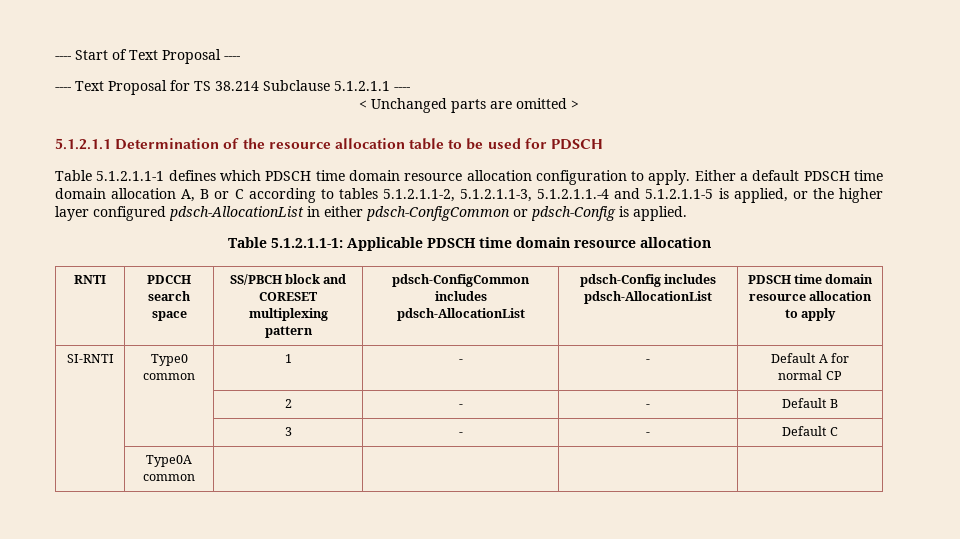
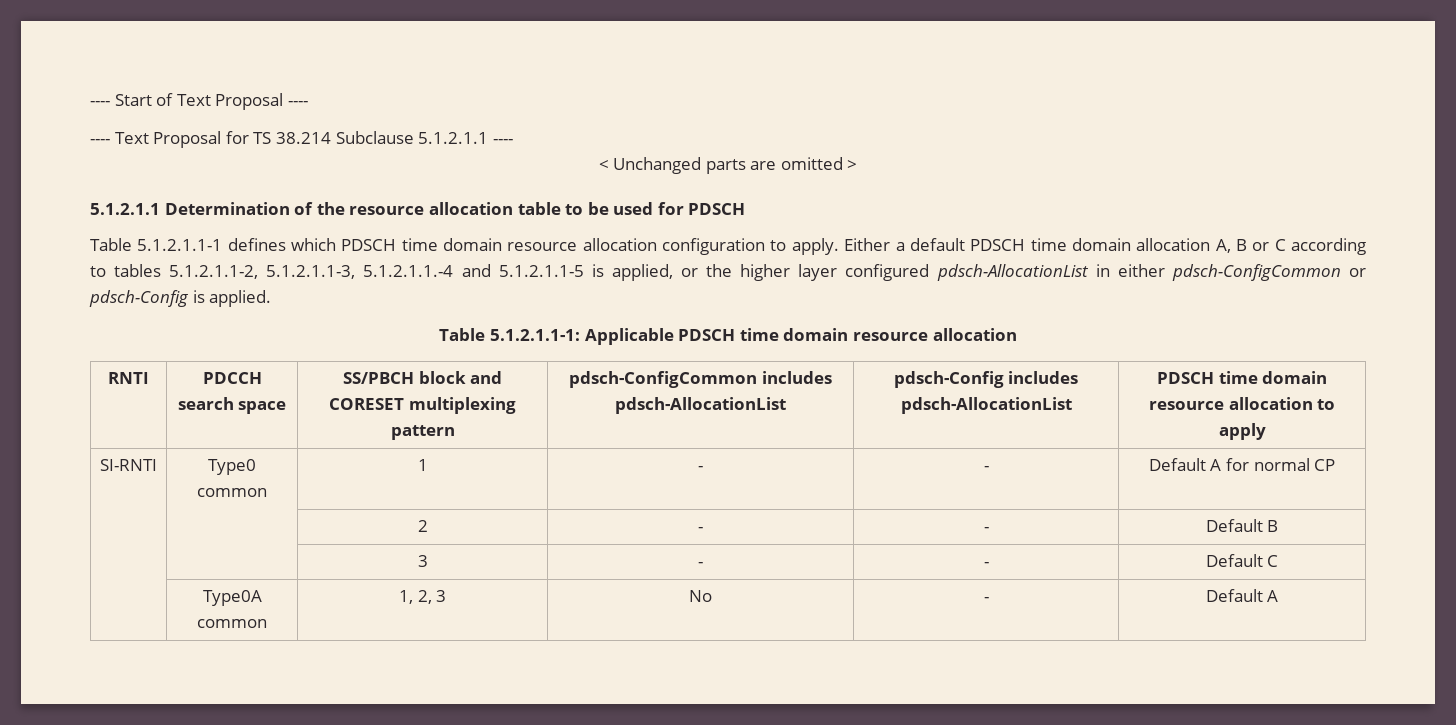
- | Type0A common | | | |
+ | Type0A common | 1, 2, 3 | No | - | Default A

